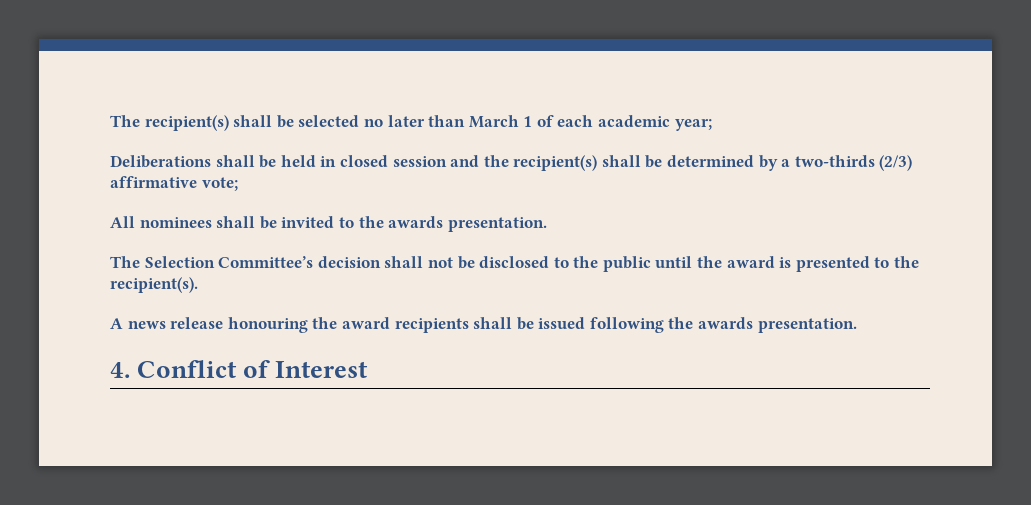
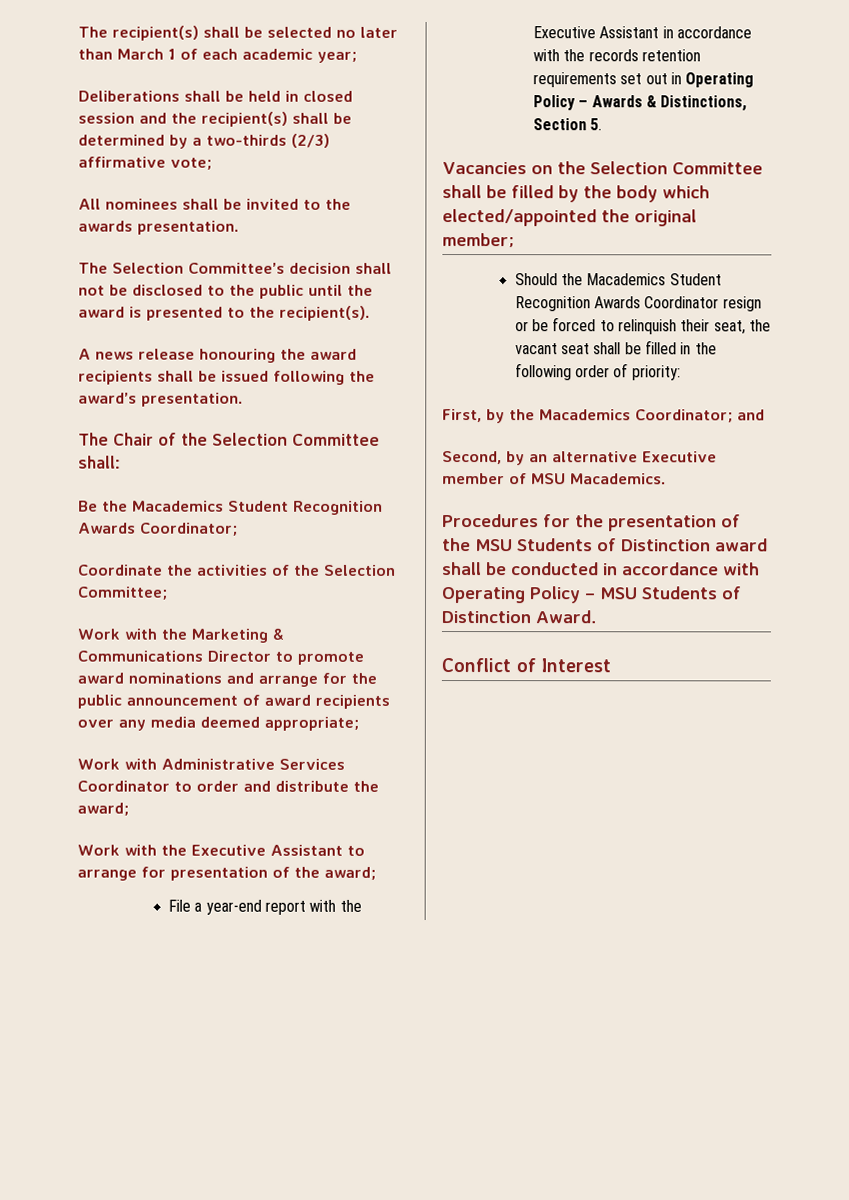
- A news release honouring the award recipients shall be issued following the awards presentation.
- 4. Conflict of Interest
+ A news release honouring the award recipients shall be issued following the award’s presentation.
+ The Chair of the Selection Committee shall:
+ Be the Macademics Student Recognition Awards Coordinator;
+ Coordinate the activities of the Selection Committee;
+ Work with the Marketing & Communications Director to promote award nominations and arrange for the public announcement of award recipients over any media deemed appropriate;
+ Work with Administrative Services Coordinator to order and distribute the award;
+ Work with the Executive Assistant to arrange for presentation of the award;
+ File a year-end report with the Executive Assistant in accordance with the records retention requirements set out in Operating Policy – Awards & Distinctions, Section 5.
+ Vacancies on the Selection Committee shall be filled by the body which elected/appointed the original member;
+ Should the Macademics Student Recognition Awards Coordinator resign or be forced to relinquish their seat, the vacant seat shall be filled in the following order of priority:
+ First, by the Macademics Coordinator; and
+ Second, by an alternative Executive member of MSU Macademics.
+ Procedures for the presentation of the MSU Students of Distinction award shall be conducted in accordance with Operating Policy – MSU Students of Distinction Award.
+ Conflict of Interest

